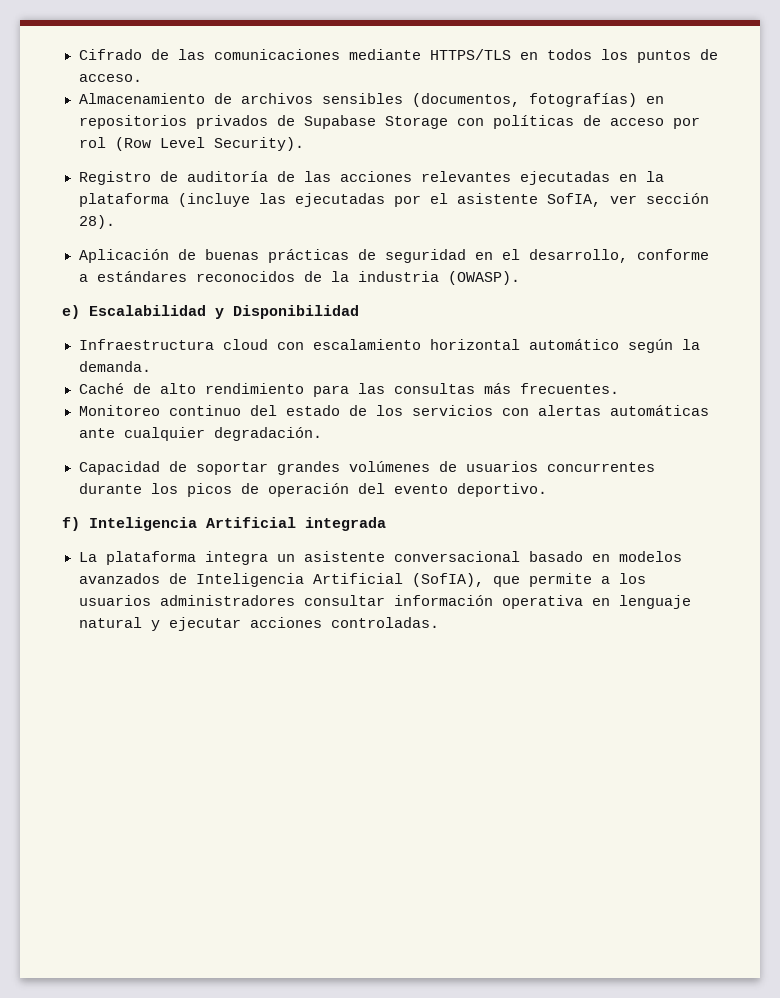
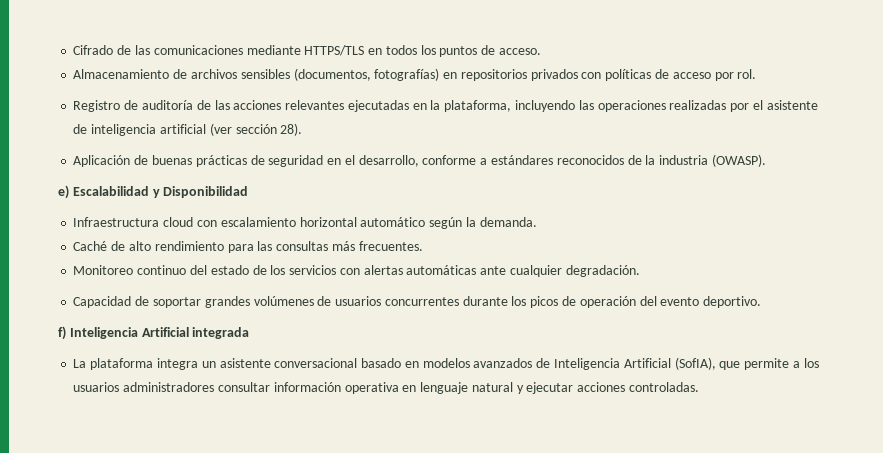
- Almacenamiento de archivos sensibles (documentos, fotografías) en repositorios privados de Supabase Storage con políticas de acceso por rol (Row Level Security).
+ Almacenamiento de archivos sensibles (documentos, fotografías) en repositorios privados con políticas de acceso por rol.
- Registro de auditoría de las acciones relevantes ejecutadas en la plataforma (incluye las ejecutadas por el asistente SofIA, ver sección 28).
+ Registro de auditoría de las acciones relevantes ejecutadas en la plataforma, incluyendo las operaciones realizadas por el asistente de inteligencia artificial (ver sección 28).

